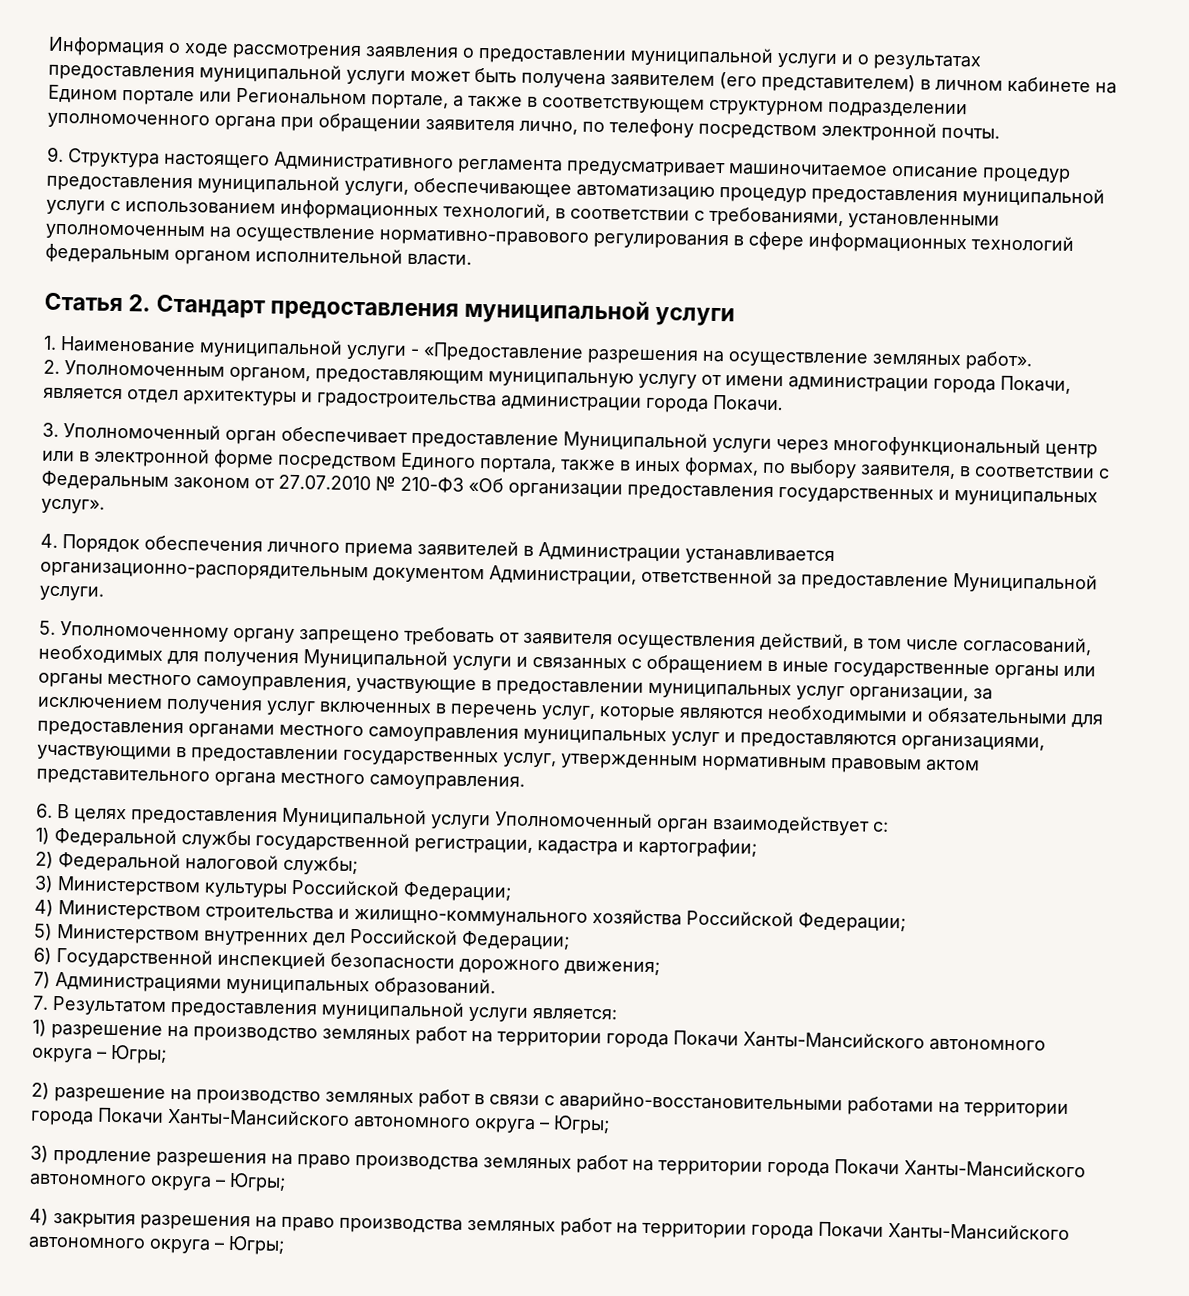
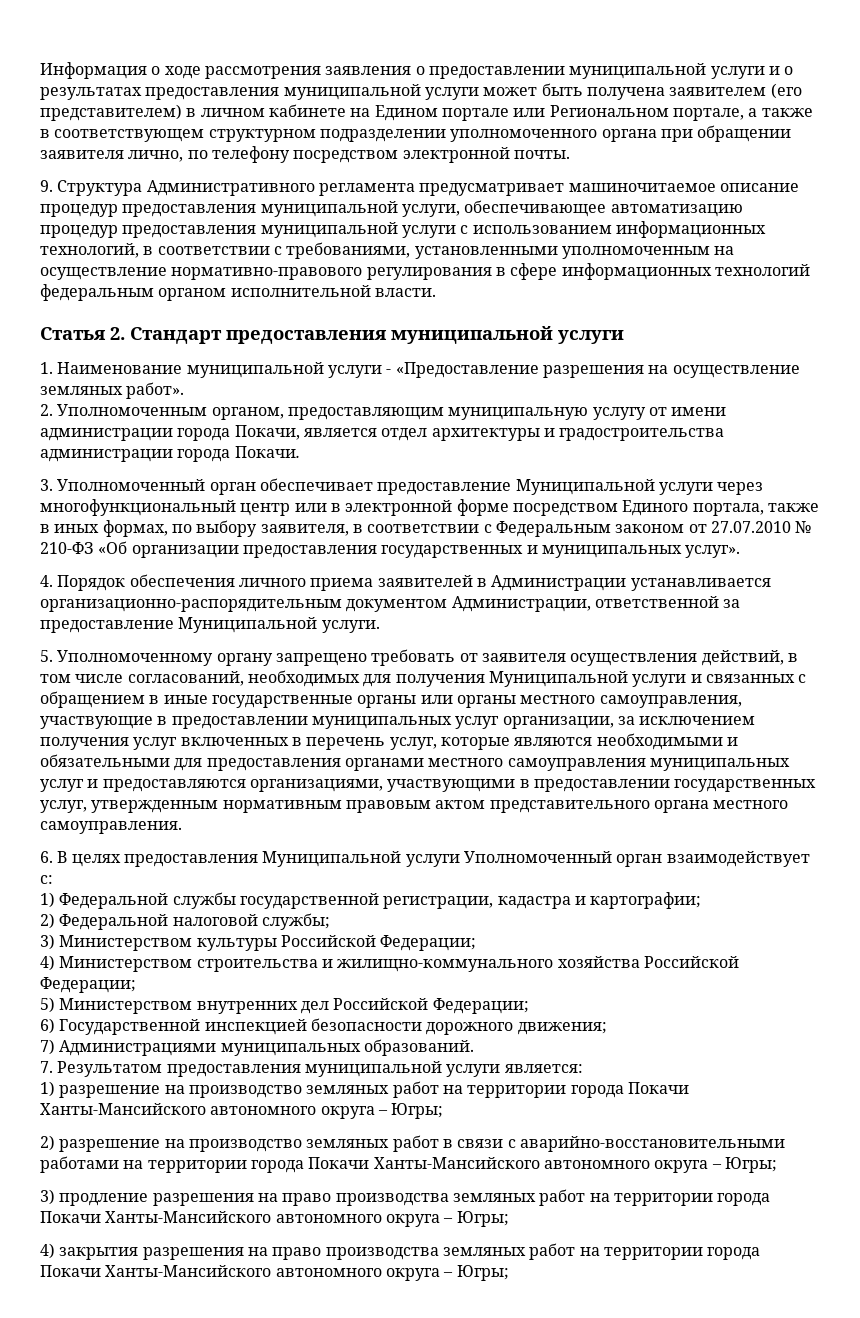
- 9. Структура настоящего Административного регламента предусматривает машиночитаемое описание процедур предоставления муниципальной услуги, обеспечивающее автоматизацию процедур предоставления муниципальной услуги с использованием информационных технологий, в соответствии с требованиями, установленными уполномоченным на осуществление нормативно-правового регулирования в сфере информационных технологий федеральным органом исполнительной власти.
+ 9. Структура Административного регламента предусматривает машиночитаемое описание процедур предоставления муниципальной услуги, обеспечивающее автоматизацию процедур предоставления муниципальной услуги с использованием информационных технологий, в соответствии с требованиями, установленными уполномоченным на осуществление нормативно-правового регулирования в сфере информационных технологий федеральным органом исполнительной власти.

